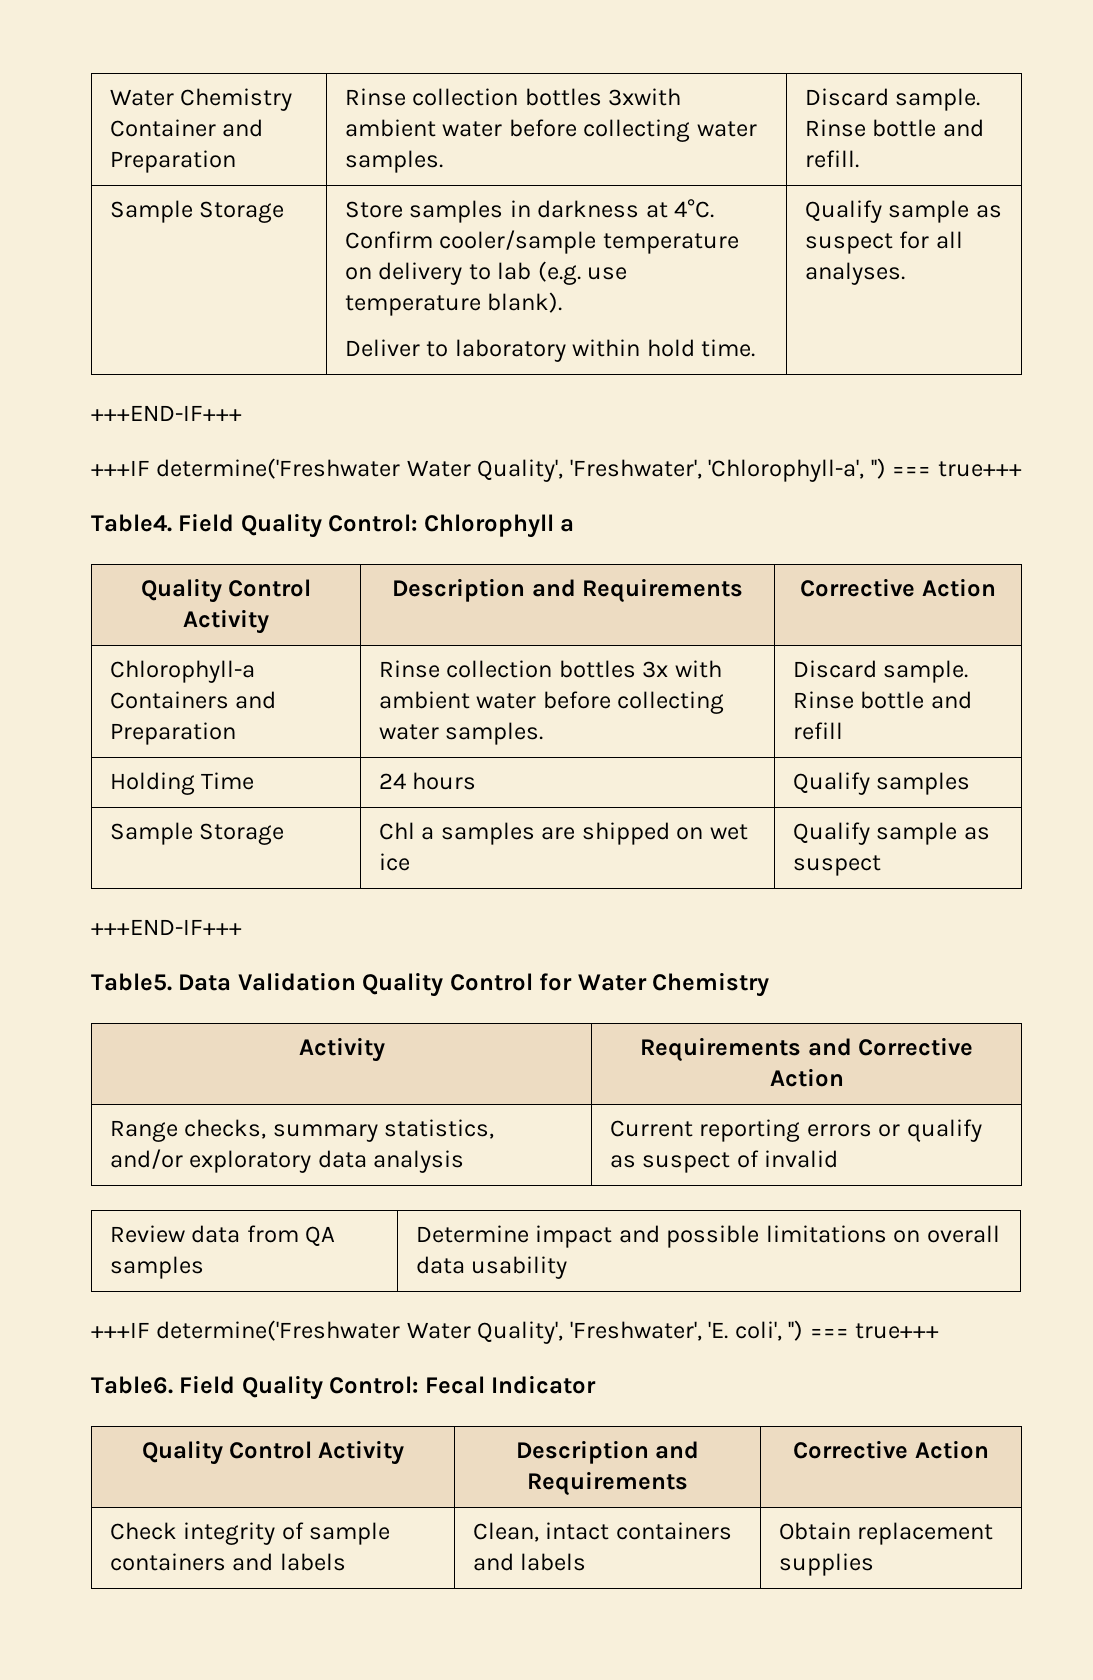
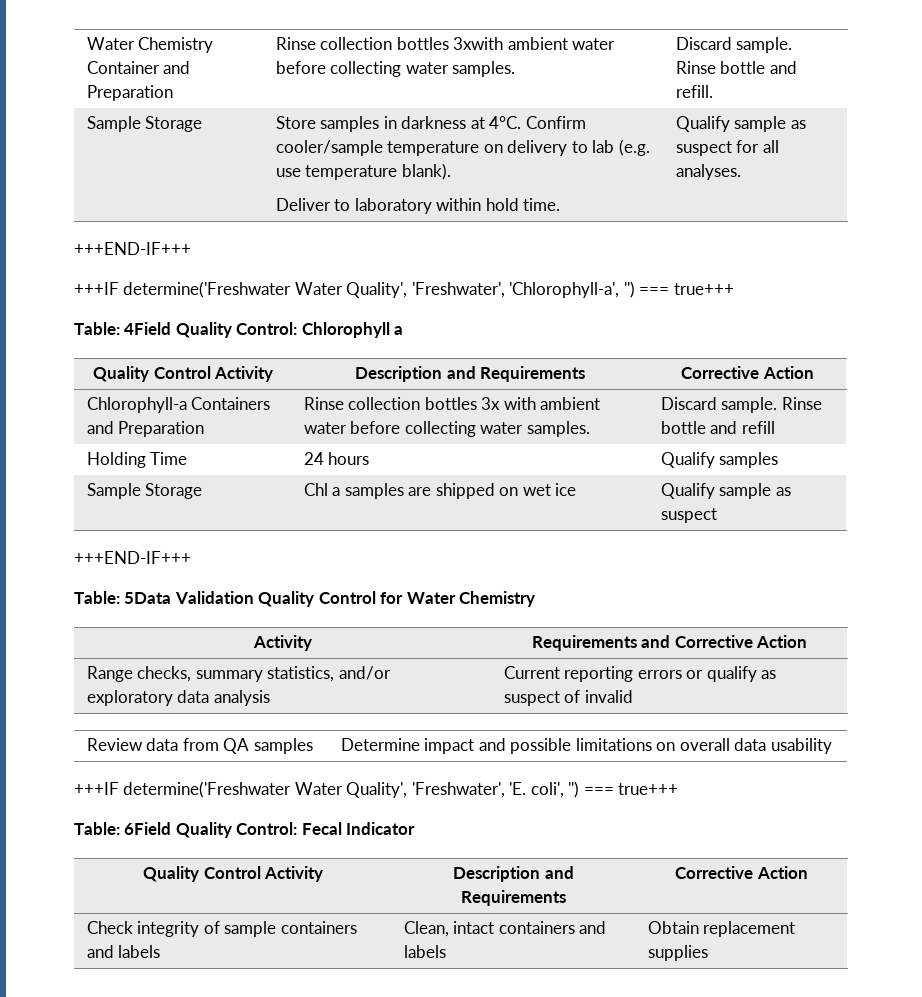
- Table4. Field Quality Control: Chlorophyll a
+ Table: 4Field Quality Control: Chlorophyll a
- Table5. Data Validation Quality Control for Water Chemistry
+ Table: 5Data Validation Quality Control for Water Chemistry
- Table6. Field Quality Control: Fecal Indicator
+ Table: 6Field Quality Control: Fecal Indicator

